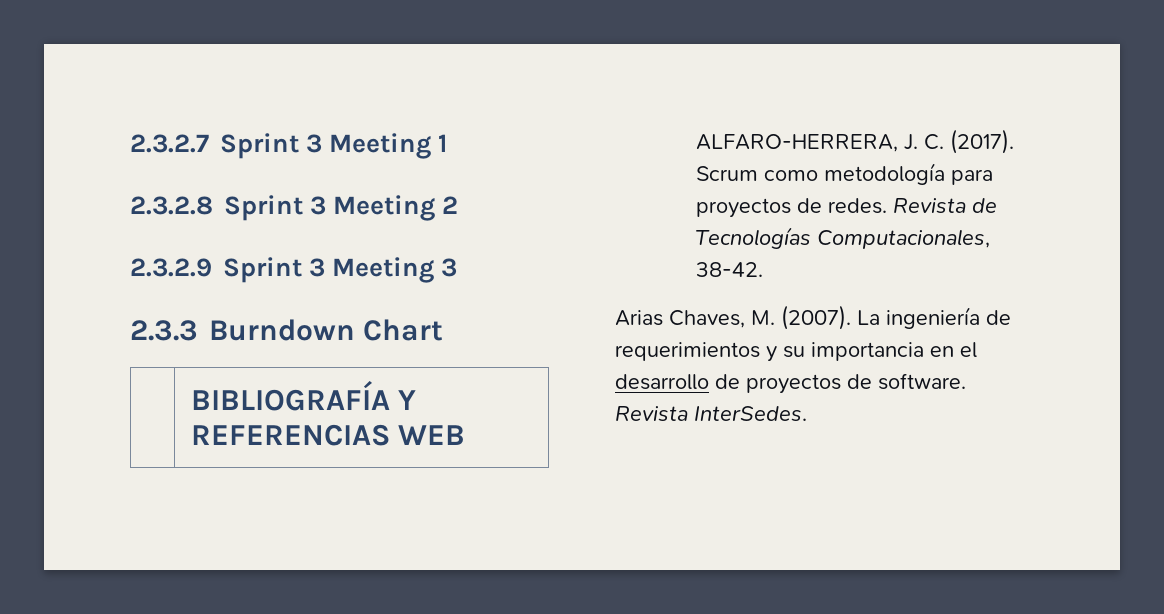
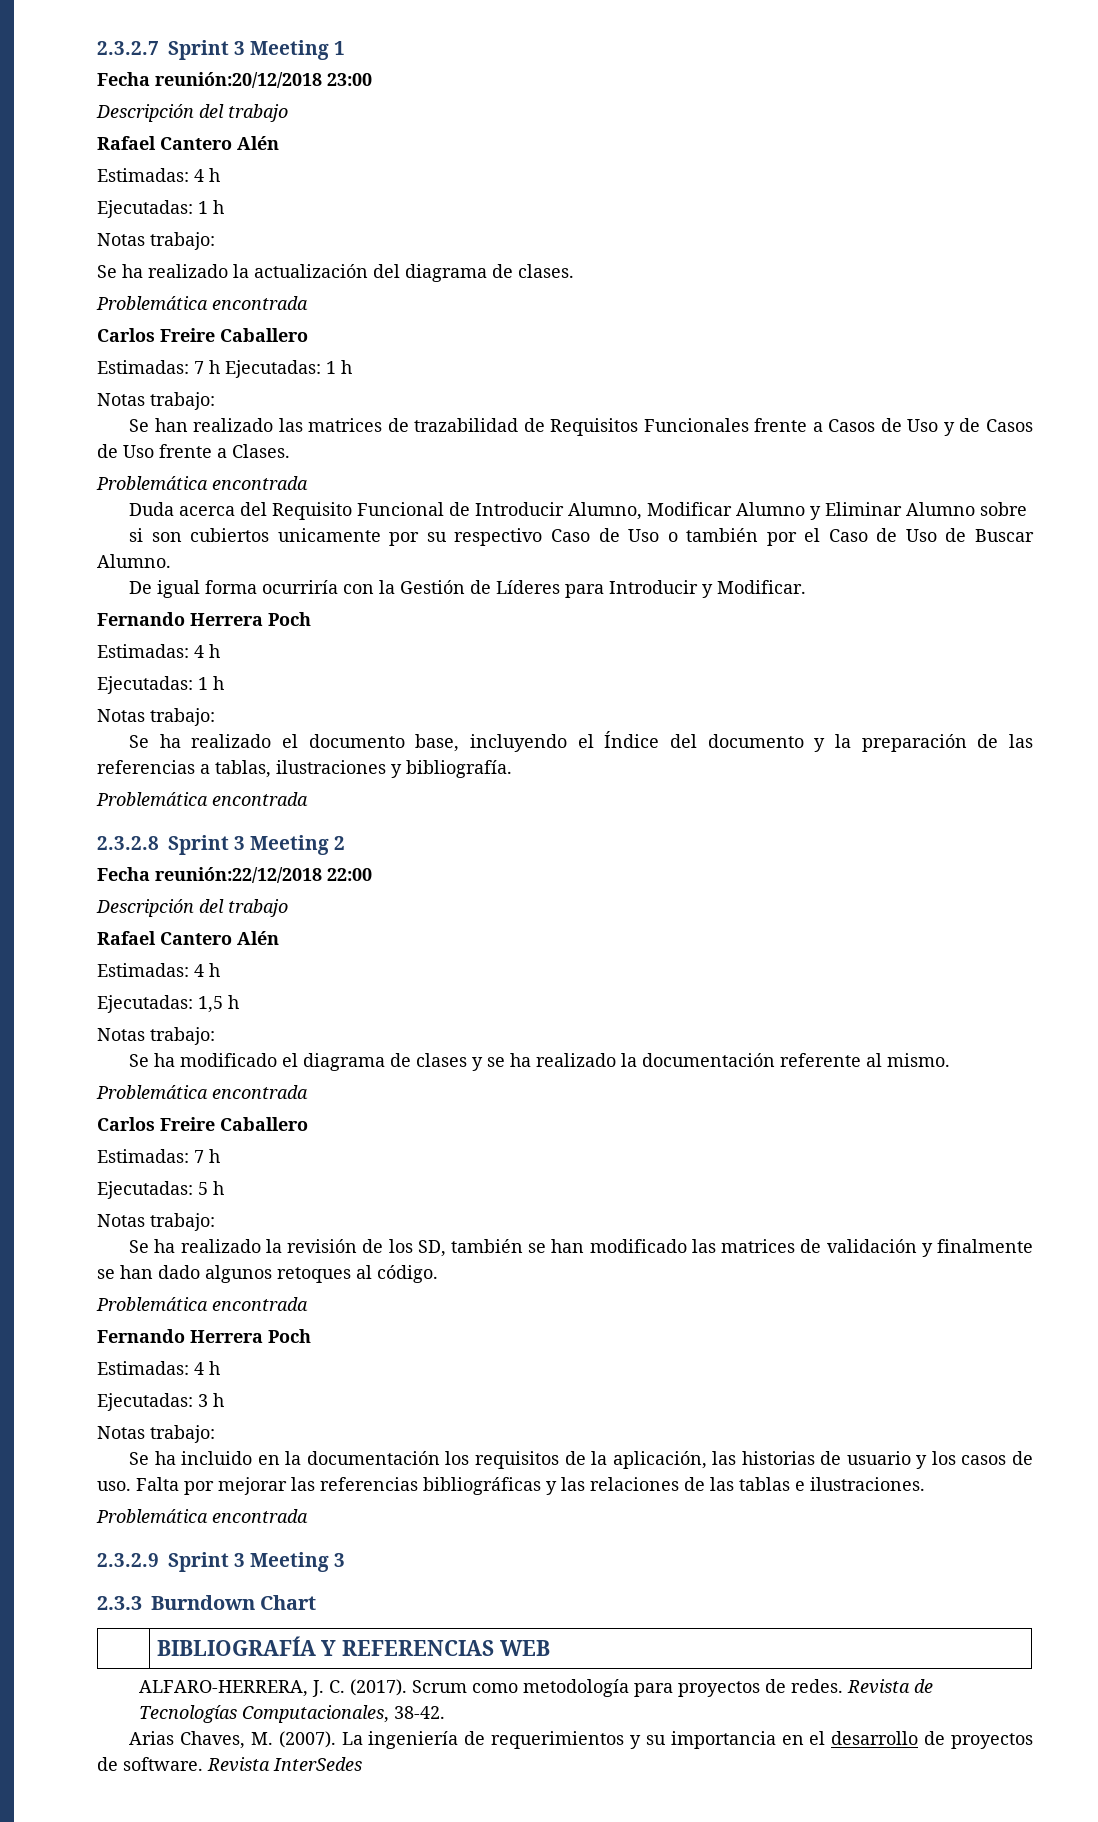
+ Fecha reunión:20/12/2018 23:00
+ Descripción del trabajo
+ Rafael Cantero Alén
+ Estimadas: 4 h
+ Ejecutadas: 1 h
+ Notas trabajo:
+ Se ha realizado la actualización del diagrama de clases.
+ Problemática encontrada
+ Carlos Freire Caballero
+ Estimadas: 7 h Ejecutadas: 1 h
+ Notas trabajo:
+ Se han realizado las matrices de trazabilidad de Requisitos Funcionales frente a Casos de Uso y de Casos de Uso frente a Clases.
+ Problemática encontrada
+ Duda acerca del Requisito Funcional de Introducir Alumno, Modificar Alumno y Eliminar Alumno sobre
+ si son cubiertos unicamente por su respectivo Caso de Uso o también por el Caso de Uso de Buscar Alumno.
+ De igual forma ocurriría con la Gestión de Líderes para Introducir y Modificar.
+ Fernando Herrera Poch
+ Estimadas: 4 h
+ Ejecutadas: 1 h
+ Notas trabajo:
+ Se ha realizado el documento base, incluyendo el Índice del documento y la preparación de las referencias a tablas, ilustraciones y bibliografía.
+ Problemática encontrada
+ Fecha reunión:22/12/2018 22:00
+ Descripción del trabajo
+ Rafael Cantero Alén
+ Estimadas: 4 h
+ Ejecutadas: 1,5 h
+ Notas trabajo:
+ Se ha modificado el diagrama de clases y se ha realizado la documentación referente al mismo.
+ Problemática encontrada
+ Carlos Freire Caballero
+ Estimadas: 7 h
+ Ejecutadas: 5 h
+ Notas trabajo:
+ Se ha realizado la revisión de los SD, también se han modificado las matrices de validación y finalmente se han dado algunos retoques al código.
+ Problemática encontrada
+ Fernando Herrera Poch
+ Estimadas: 4 h
+ Ejecutadas: 3 h
+ Notas trabajo:
+ Se ha incluido en la documentación los requisitos de la aplicación, las historias de usuario y los casos de uso. Falta por mejorar las referencias bibliográficas y las relaciones de las tablas e ilustraciones.
+ Problemática encontrada
- Revista InterSedes.
+ Revista InterSedes

